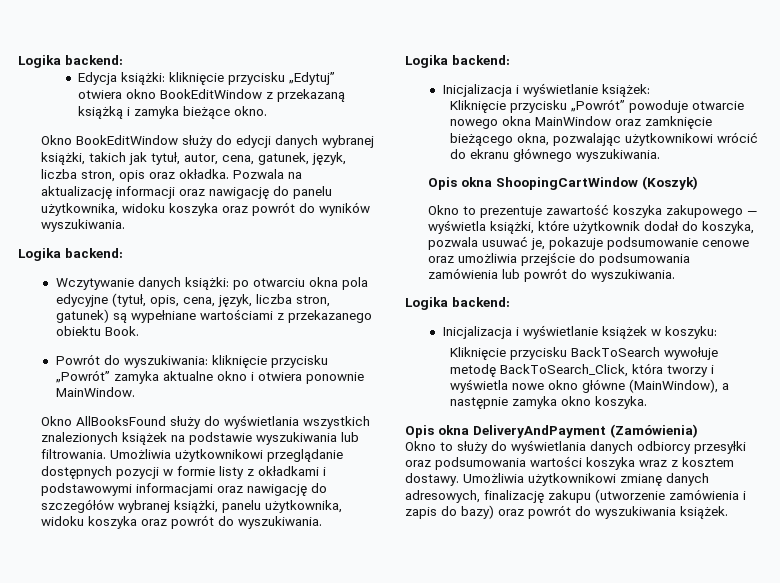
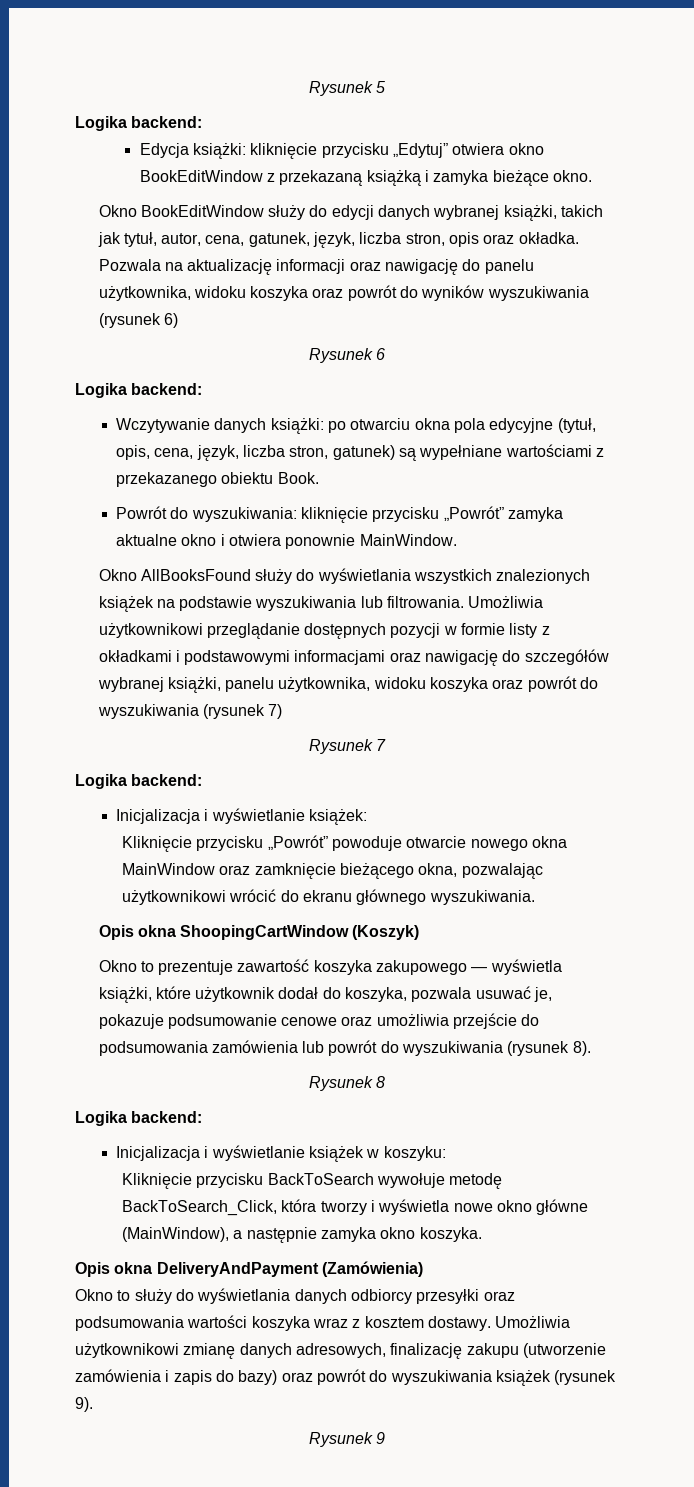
+ Rysunek 5
- Pozwala na aktualizację informacji oraz nawigację do panelu użytkownika, widoku koszyka oraz powrót do wyników wyszukiwania.
+ Pozwala na aktualizację informacji oraz nawigację do panelu użytkownika, widoku koszyka oraz powrót do wyników wyszukiwania (rysunek 6)
+ Rysunek 6
- Umożliwia użytkownikowi przeglądanie dostępnych pozycji w formie listy z okładkami i podstawowymi informacjami oraz nawigację do szczegółów wybranej książki, panelu użytkownika, widoku koszyka oraz powrót do wyszukiwania.
+ Umożliwia użytkownikowi przeglądanie dostępnych pozycji w formie listy z okładkami i podstawowymi informacjami oraz nawigację do szczegółów wybranej książki, panelu użytkownika, widoku koszyka oraz powrót do wyszukiwania (rysunek 7)
+ Rysunek 7
- Okno to prezentuje zawartość koszyka zakupowego — wyświetla książki, które użytkownik dodał do koszyka, pozwala usuwać je, pokazuje podsumowanie cenowe oraz umożliwia przejście do podsumowania zamówienia lub powrót do wyszukiwania.
+ Okno to prezentuje zawartość koszyka zakupowego — wyświetla książki, które użytkownik dodał do koszyka, pozwala usuwać je, pokazuje podsumowanie cenowe oraz umożliwia przejście do podsumowania zamówienia lub powrót do wyszukiwania (rysunek 8).
+ Rysunek 8
- Umożliwia użytkownikowi zmianę danych adresowych, finalizację zakupu (utworzenie zamówienia i zapis do bazy) oraz powrót do wyszukiwania książek.
+ Umożliwia użytkownikowi zmianę danych adresowych, finalizację zakupu (utworzenie zamówienia i zapis do bazy) oraz powrót do wyszukiwania książek (rysunek 9).
+ Rysunek 9

